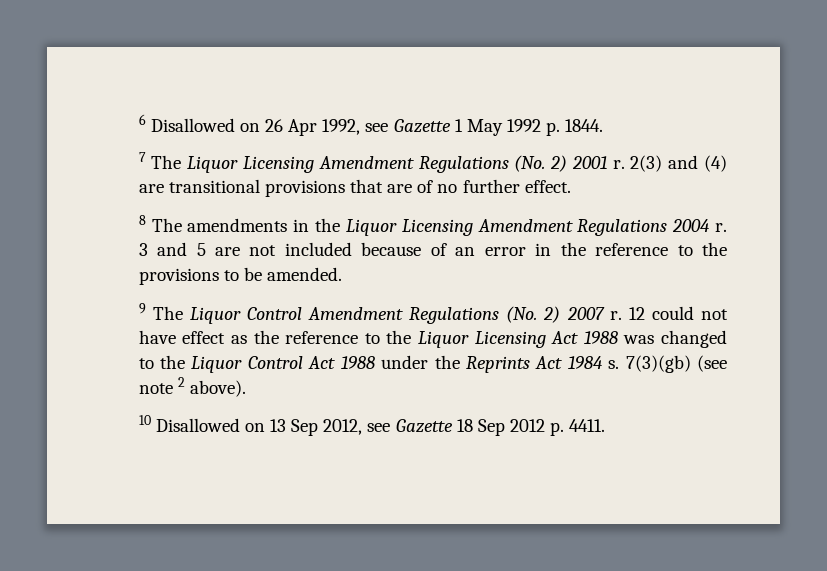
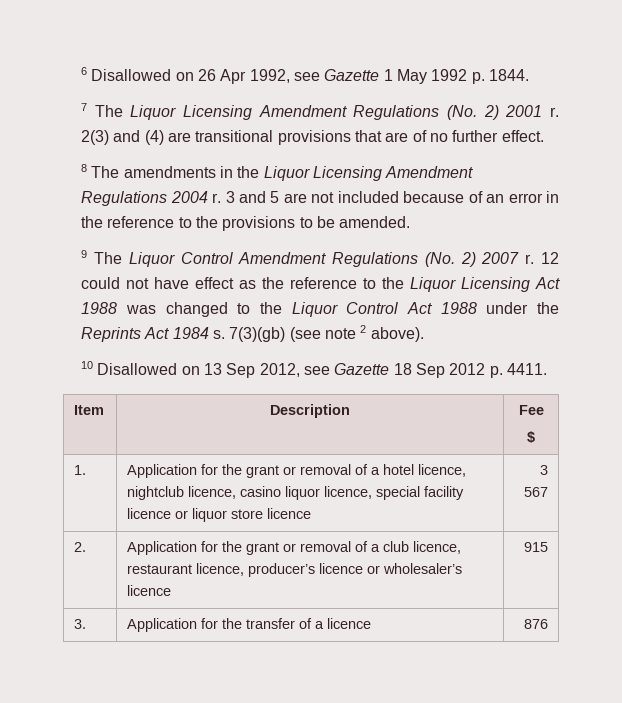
+ Item | Description | Fee
+ $
+ 1. | Application for the grant or removal of a hotel licence, nightclub licence, casino liquor licence, special facility licence or liquor store licence | 3 567
+ 2. | Application for the grant or removal of a club licence, restaurant licence, producer’s licence or wholesaler’s licence | 915
+ 3. | Application for the transfer of a licence | 876

